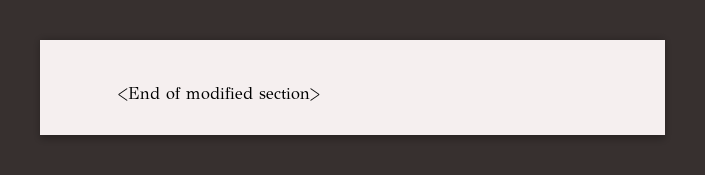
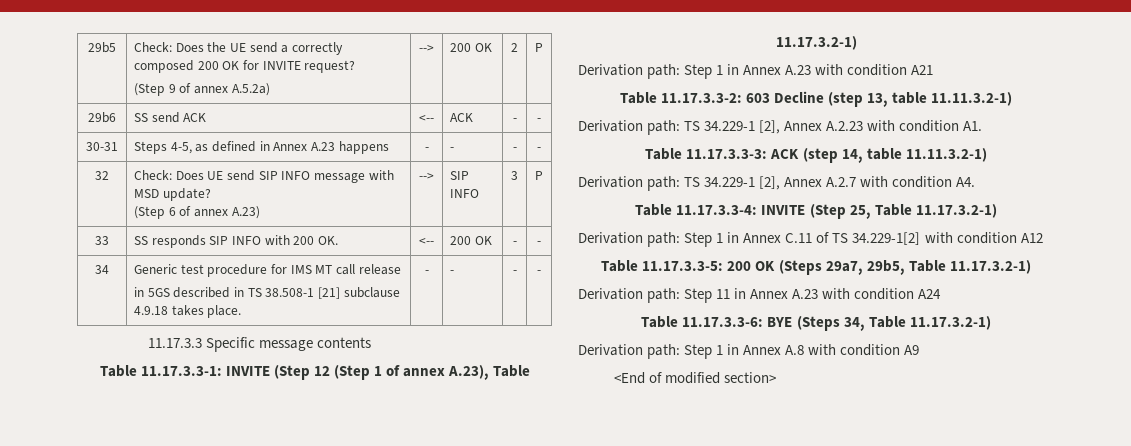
+ 29b5 | Check: Does the UE send a correctly composed 200 OK for INVITE request?
+ (Step 9 of annex A.5.2a) | --> | 200 OK | 2 | P
+ 29b6 | SS send ACK | <-- | ACK | - | -
+ 30-31 | Steps 4-5, as defined in Annex A.23 happens | - | - | - | -
+ 32 | Check: Does UE send SIP INFO message with MSD update?
+ (Step 6 of annex A.23) | --> | SIP INFO | 3 | P
+ 33 | SS responds SIP INFO with 200 OK. | <-- | 200 OK | - | -
+ 34 | Generic test procedure for IMS MT call release
+ in 5GS described in TS 38.508-1 [21] subclause 4.9.18 takes place. | - | - | - | -
+ 11.17.3.3 Specific message contents
+ Table 11.17.3.3-1: INVITE (Step 12 (Step 1 of annex A.23), Table 11.17.3.2-1)
+ Derivation path: Step 1 in Annex A.23 with condition A21
+ Table 11.17.3.3-2: 603 Decline (step 13, table 11.11.3.2-1)
+ Derivation path: TS 34.229-1 [2], Annex A.2.23 with condition A1.
+ Table 11.17.3.3-3: ACK (step 14, table 11.11.3.2-1)
+ Derivation path: TS 34.229-1 [2], Annex A.2.7 with condition A4.
+ Table 11.17.3.3-4: INVITE (Step 25, Table 11.17.3.2-1)
+ Derivation path: Step 1 in Annex C.11 of TS 34.229-1[2] with condition A12
+ Table 11.17.3.3-5: 200 OK (Steps 29a7, 29b5, Table 11.17.3.2-1)
+ Derivation path: Step 11 in Annex A.23 with condition A24
+ Table 11.17.3.3-6: BYE (Steps 34, Table 11.17.3.2-1)
+ Derivation path: Step 1 in Annex A.8 with condition A9

